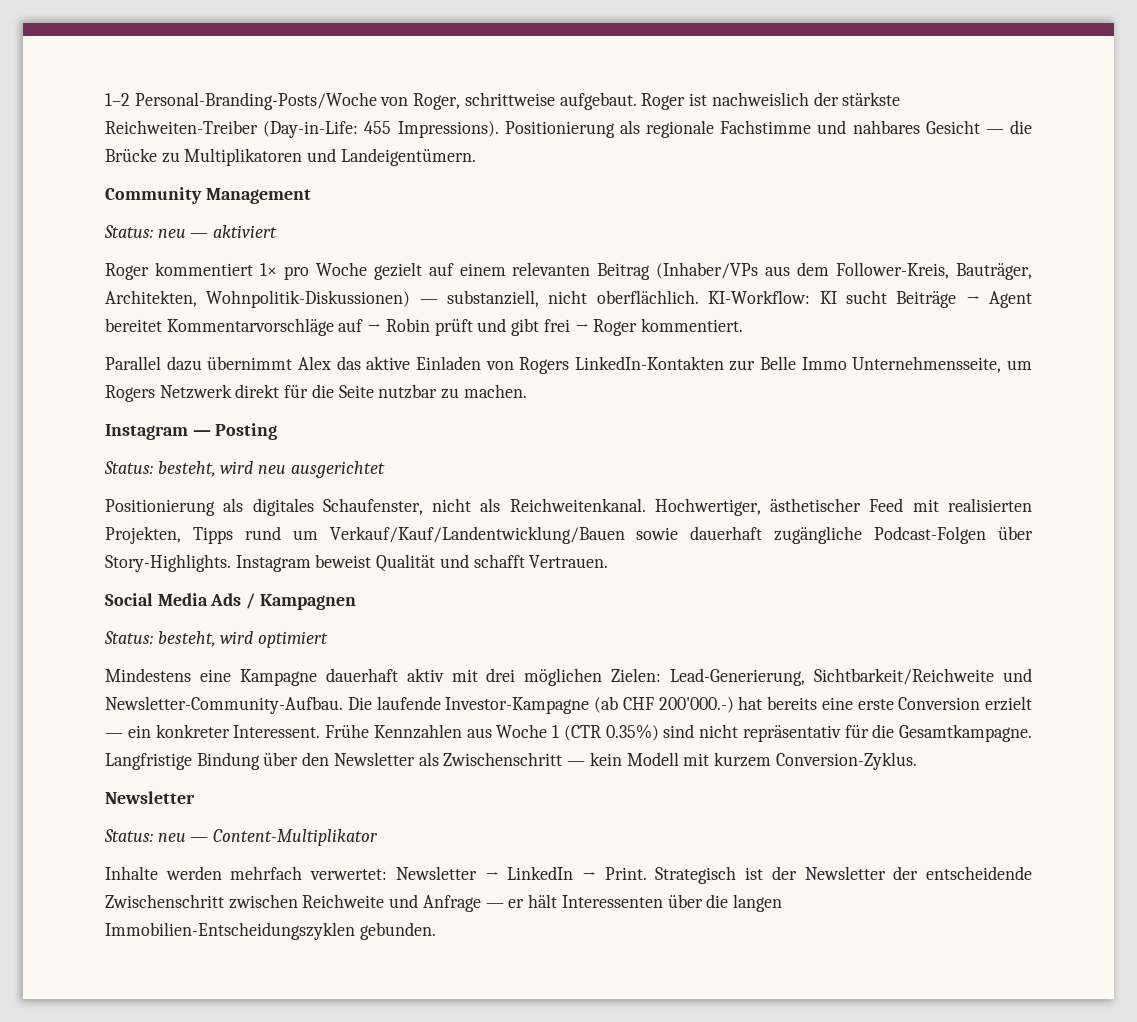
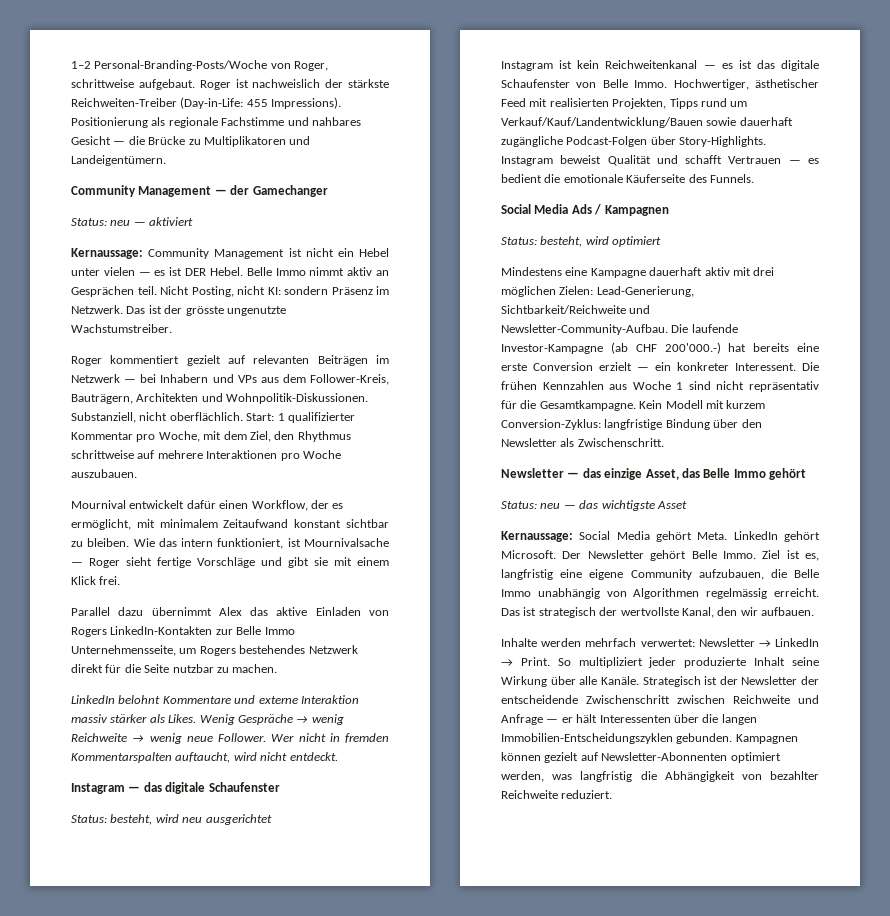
- Community Management
+ Community Management — der Gamechanger
- Roger kommentiert 1× pro Woche gezielt auf einem relevanten Beitrag (Inhaber/VPs aus dem Follower-Kreis, Bauträger, Architekten, Wohnpolitik-Diskussionen) — substanziell, nicht oberflächlich. KI-Workflow: KI sucht Beiträge → Agent bereitet Kommentarvorschläge auf → Robin prüft und gibt frei → Roger kommentiert.
+ Kernaussage: Community Management ist nicht ein Hebel unter vielen — es ist DER Hebel. Belle Immo nimmt aktiv an Gesprächen teil. Nicht Posting, nicht KI: sondern Präsenz im Netzwerk. Das ist der grösste ungenutzte Wachstumstreiber.
+ Roger kommentiert gezielt auf relevanten Beiträgen im Netzwerk — bei Inhabern und VPs aus dem Follower-Kreis, Bauträgern, Architekten und Wohnpolitik-Diskussionen. Substanziell, nicht oberflächlich. Start: 1 qualifizierter Kommentar pro Woche, mit dem Ziel, den Rhythmus schrittweise auf mehrere Interaktionen pro Woche auszubauen.
+ Mournival entwickelt dafür einen Workflow, der es ermöglicht, mit minimalem Zeitaufwand konstant sichtbar zu bleiben. Wie das intern funktioniert, ist Mournivalsache — Roger sieht fertige Vorschläge und gibt sie mit einem Klick frei.
- Parallel dazu übernimmt Alex das aktive Einladen von Rogers LinkedIn-Kontakten zur Belle Immo Unternehmensseite, um Rogers Netzwerk direkt für die Seite nutzbar zu machen.
+ Parallel dazu übernimmt Alex das aktive Einladen von Rogers LinkedIn-Kontakten zur Belle Immo Unternehmensseite, um Rogers bestehendes Netzwerk direkt für die Seite nutzbar zu machen.
+ LinkedIn belohnt Kommentare und externe Interaktion massiv stärker als Likes. Wenig Gespräche → wenig Reichweite → wenig neue Follower. Wer nicht in fremden Kommentarspalten auftaucht, wird nicht entdeckt.
- Instagram — Posting
+ Instagram — das digitale Schaufenster
- Positionierung als digitales Schaufenster, nicht als Reichweitenkanal.
+ Instagram ist kein Reichweitenkanal — es ist das digitale Schaufenster von Belle Immo.
- Instagram beweist Qualität und schafft Vertrauen.
+ Instagram beweist Qualität und schafft Vertrauen — es bedient die emotionale Käuferseite des Funnels.
- Frühe Kennzahlen aus Woche 1 (CTR 0.35%) sind nicht repräsentativ für die Gesamtkampagne.
+ Die frühen Kennzahlen aus Woche 1 sind nicht repräsentativ für die Gesamtkampagne.
- Langfristige Bindung über den Newsletter als Zwischenschritt — kein Modell mit kurzem Conversion-Zyklus.
- Newsletter
- Status: neu — Content-Multiplikator
+ Kein Modell mit kurzem Conversion-Zyklus: langfristige Bindung über den Newsletter als Zwischenschritt.
+ Newsletter — das einzige Asset, das Belle Immo gehört
+ Status: neu — das wichtigste Asset
+ Kernaussage: Social Media gehört Meta. LinkedIn gehört Microsoft. Der Newsletter gehört Belle Immo. Ziel ist es, langfristig eine eigene Community aufzubauen, die Belle Immo unabhängig von Algorithmen regelmässig erreicht. Das ist strategisch der wertvollste Kanal, den wir aufbauen.
+ So multipliziert jeder produzierte Inhalt seine Wirkung über alle Kanäle.
+ Kampagnen können gezielt auf Newsletter-Abonnenten optimiert werden, was langfristig die Abhängigkeit von bezahlter Reichweite reduziert.

